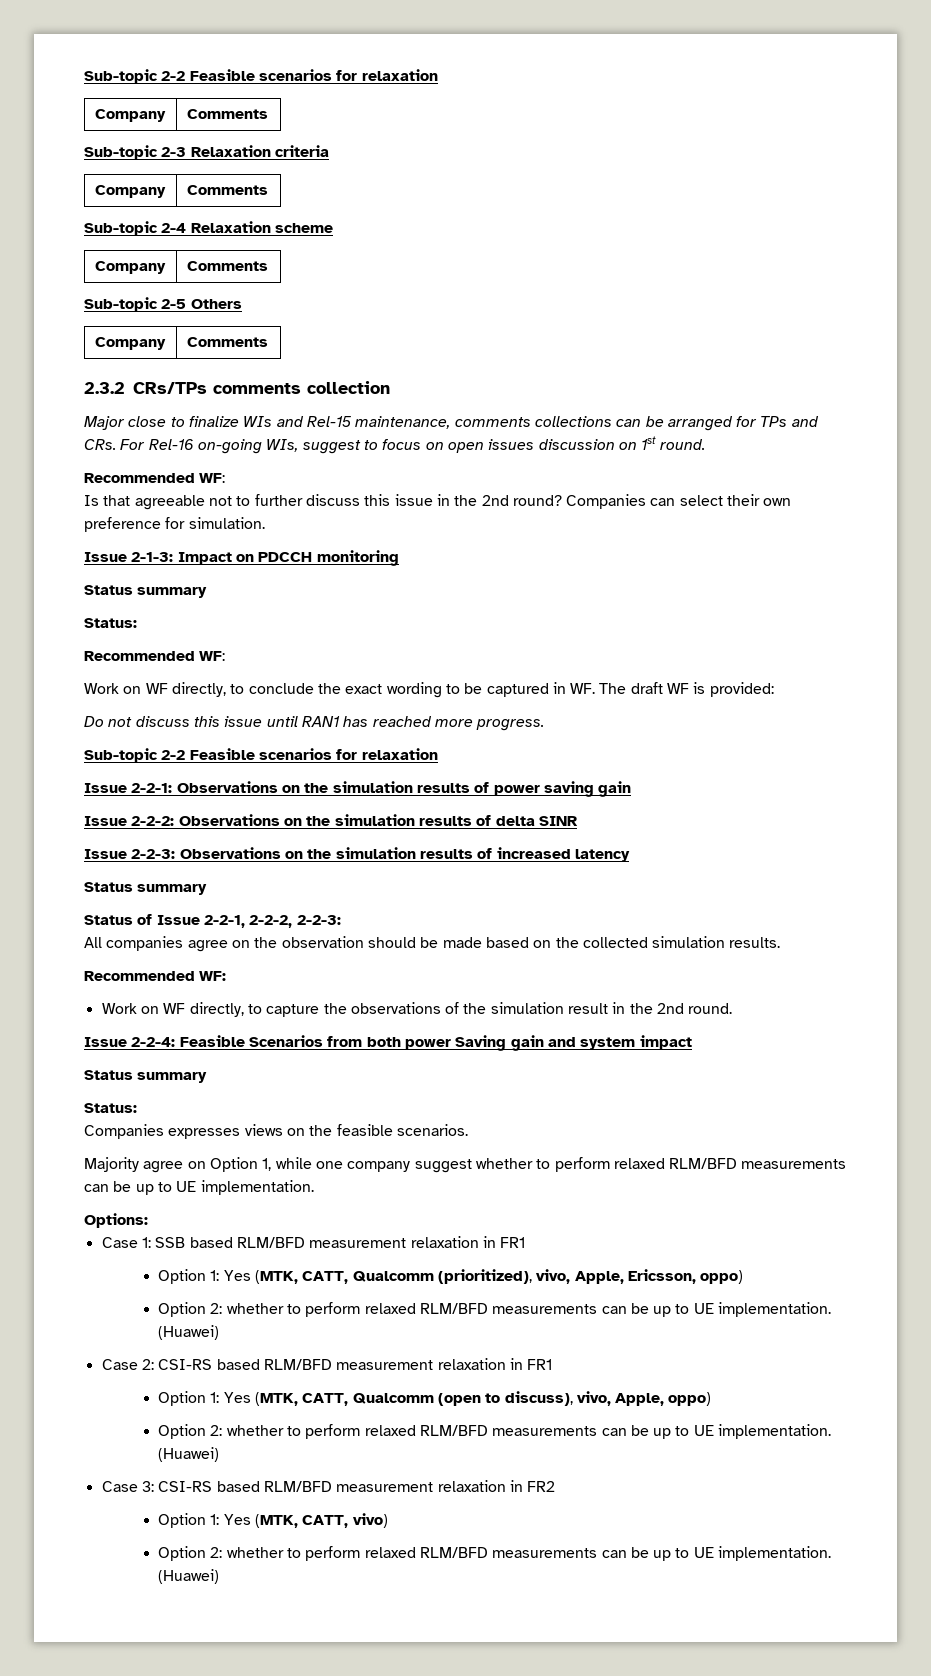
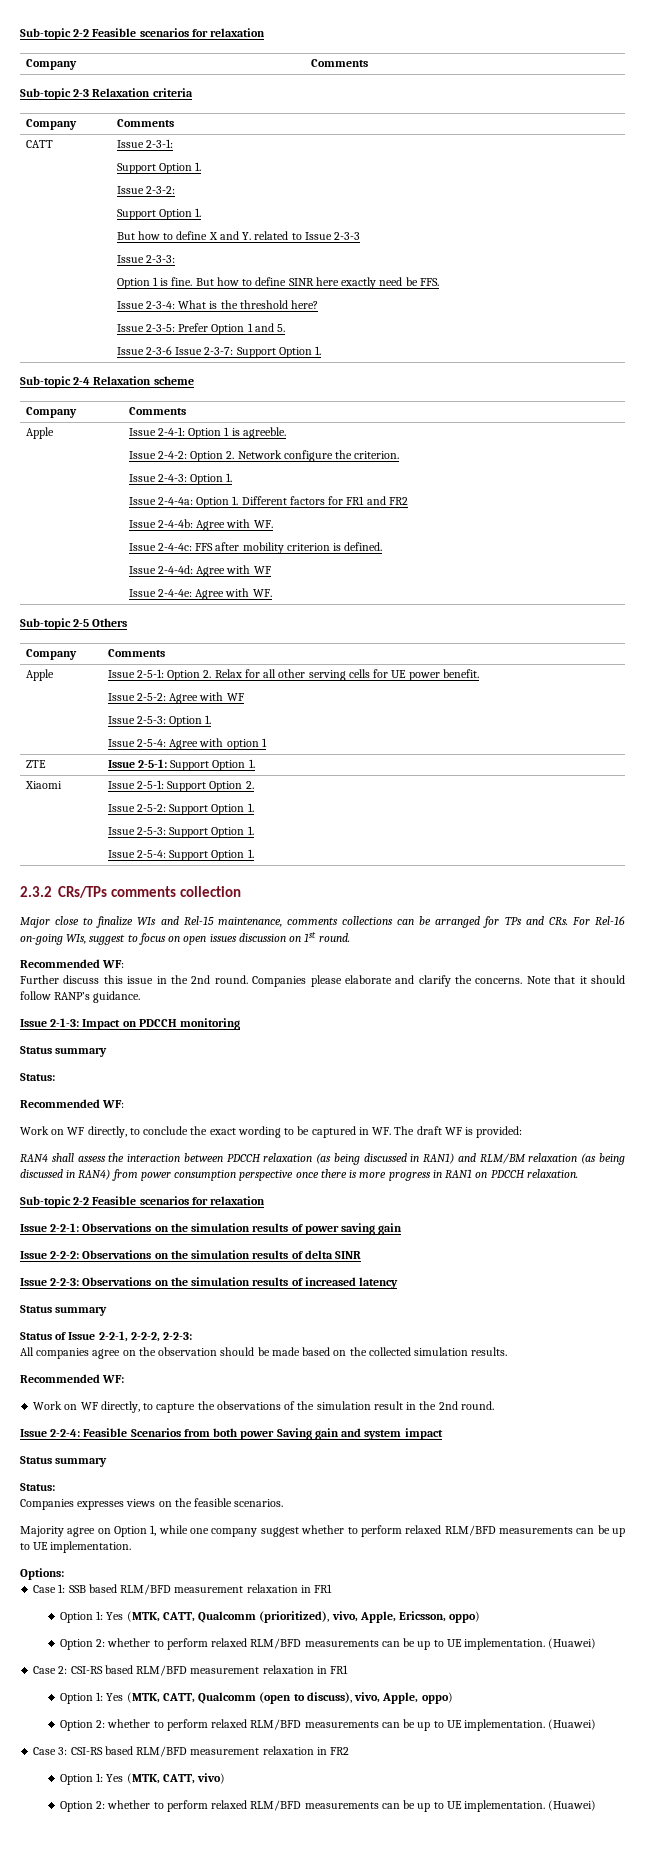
+ CATT | Issue 2-3-1:
+ Support Option 1.
+ Issue 2-3-2:
+ Support Option 1.
+ But how to define X and Y. related to Issue 2-3-3
+ Issue 2-3-3:
+ Option 1 is fine. But how to define SINR here exactly need be FFS.
+ Issue 2-3-4: What is the threshold here?
+ Issue 2-3-5: Prefer Option 1 and 5.
+ Issue 2-3-6 Issue 2-3-7: Support Option 1.
+ Apple | Issue 2-4-1: Option 1 is agreeble.
+ Issue 2-4-2: Option 2. Network configure the criterion.
+ Issue 2-4-3: Option 1.
+ Issue 2-4-4a: Option 1. Different factors for FR1 and FR2
+ Issue 2-4-4b: Agree with WF.
+ Issue 2-4-4c: FFS after mobility criterion is defined.
+ Issue 2-4-4d: Agree with WF
+ Issue 2-4-4e: Agree with WF.
+ Apple | Issue 2-5-1: Option 2. Relax for all other serving cells for UE power benefit.
+ Issue 2-5-2: Agree with WF
+ Issue 2-5-3: Option 1.
+ Issue 2-5-4: Agree with option 1
+ ZTE | Issue 2-5-1: Support Option 1.
+ Xiaomi | Issue 2-5-1: Support Option 2.
+ Issue 2-5-2: Support Option 1.
+ Issue 2-5-3: Support Option 1.
+ Issue 2-5-4: Support Option 1.
- Is that agreeable not to further discuss this issue in the 2nd round? Companies can select their own preference for simulation.
+ Further discuss this issue in the 2nd round. Companies please elaborate and clarify the concerns. Note that it should follow RANP’s guidance.
- Do not discuss this issue until RAN1 has reached more progress.
+ RAN4 shall assess the interaction between PDCCH relaxation (as being discussed in RAN1) and RLM/BM relaxation (as being discussed in RAN4) from power consumption perspective once there is more progress in RAN1 on PDCCH relaxation.

